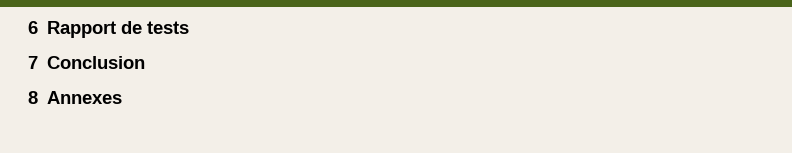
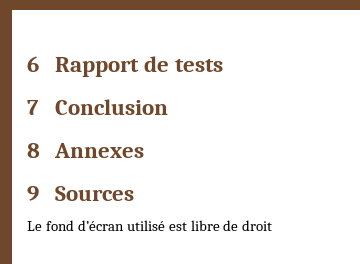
+ 9 Sources
+ Le fond d’écran utilisé est libre de droit

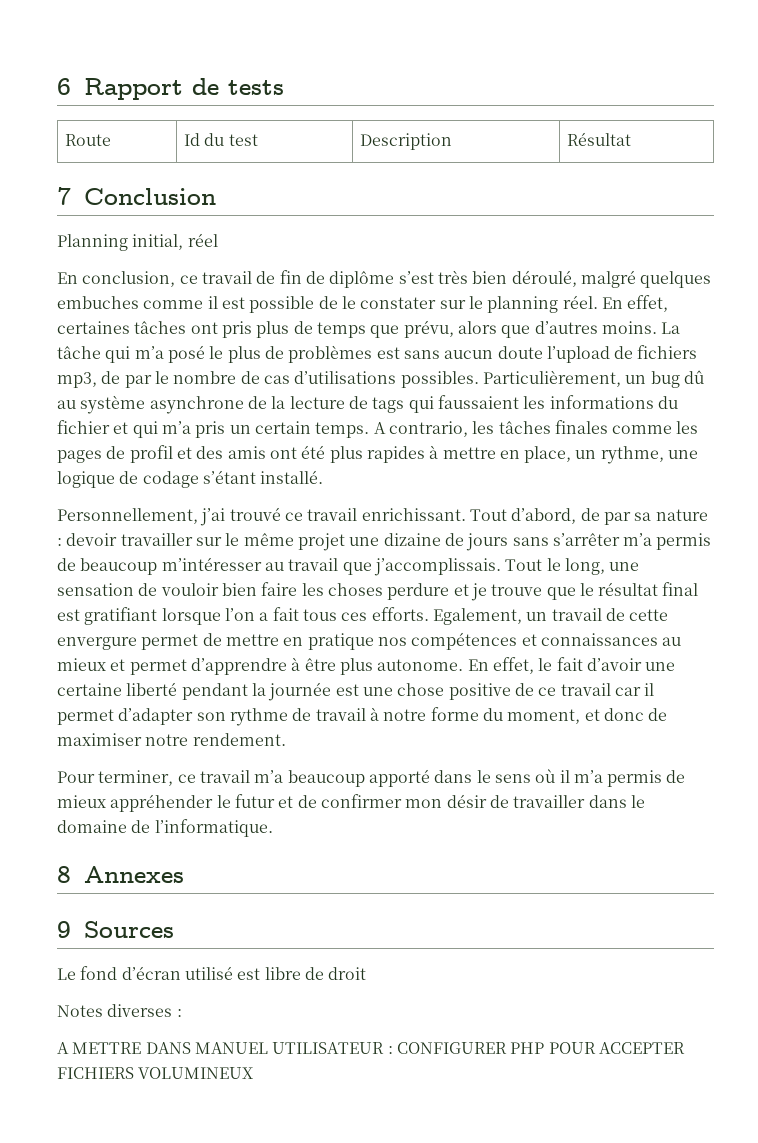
+ Route | Id du test | Description | Résultat
  7 Conclusion
+ Planning initial, réel
+ En conclusion, ce travail de fin de diplôme s’est très bien déroulé, malgré quelques embuches comme il est possible de le constater sur le planning réel. En effet, certaines tâches ont pris plus de temps que prévu, alors que d’autres moins. La tâche qui m’a posé le plus de problèmes est sans aucun doute l’upload de fichiers mp3, de par le nombre de cas d’utilisations possibles. Particulièrement, un bug dû au système asynchrone de la lecture de tags qui faussaient les informations du fichier et qui m’a pris un certain temps. A contrario, les tâches finales comme les pages de profil et des amis ont été plus rapides à mettre en place, un rythme, une logique de codage s’étant installé.
+ Personnellement, j’ai trouvé ce travail enrichissant. Tout d’abord, de par sa nature : devoir travailler sur le même projet une dizaine de jours sans s’arrêter m’a permis de beaucoup m’intéresser au travail que j’accomplissais. Tout le long, une sensation de vouloir bien faire les choses perdure et je trouve que le résultat final est gratifiant lorsque l’on a fait tous ces efforts. Egalement, un travail de cette envergure permet de mettre en pratique nos compétences et connaissances au mieux et permet d’apprendre à être plus autonome. En effet, le fait d’avoir une certaine liberté pendant la journée est une chose positive de ce travail car il permet d’adapter son rythme de travail à notre forme du moment, et donc de maximiser notre rendement.
+ Pour terminer, ce travail m’a beaucoup apporté dans le sens où il m’a permis de mieux appréhender le futur et de confirmer mon désir de travailler dans le domaine de l’informatique.
+ Notes diverses :
+ A METTRE DANS MANUEL UTILISATEUR : CONFIGURER PHP POUR ACCEPTER FICHIERS VOLUMINEUX

